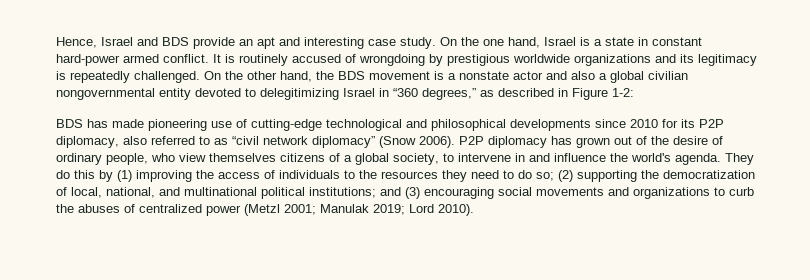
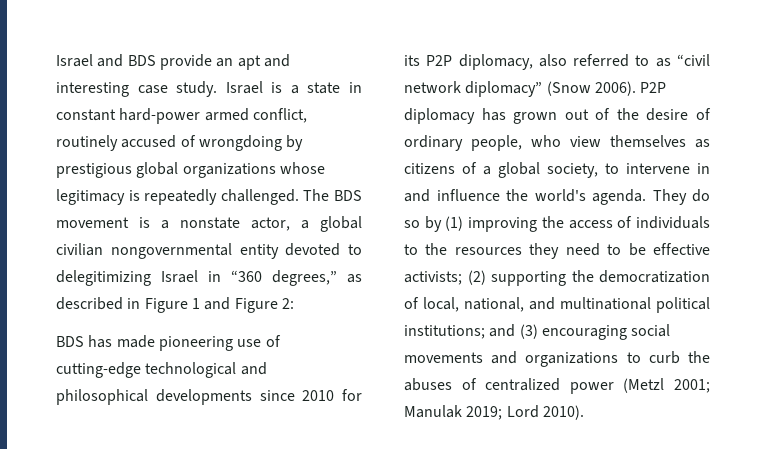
- Hence, Israel and BDS provide an apt and interesting case study.
+ Israel and BDS provide an apt and interesting case study.
- On the one hand, Israel is a state in constant hard-power armed conflict. It is routinely accused of wrongdoing by prestigious worldwide organizations and its legitimacy is repeatedly challenged. On the other hand, the BDS movement is a nonstate actor and also a global civilian nongovernmental entity devoted to delegitimizing Israel in “360 degrees,” as described in Figure 1-2:
+ Israel is a state in constant hard-power armed conflict, routinely accused of wrongdoing by prestigious global organizations whose legitimacy is repeatedly challenged. The BDS movement is a nonstate actor, a global civilian nongovernmental entity devoted to delegitimizing Israel in “360 degrees,” as described in Figure 1 and Figure 2:
- P2P diplomacy has grown out of the desire of ordinary people, who view themselves citizens of a global society, to intervene in and influence the world's agenda.
+ P2P diplomacy has grown out of the desire of ordinary people, who view themselves as citizens of a global society, to intervene in and influence the world's agenda.
- They do this by (1) improving the access of individuals to the resources they need to do so; (2) supporting the democratization of local, national, and multinational political institutions; and (3) encouraging social movements and organizations to curb the abuses of centralized power (Metzl 2001; Manulak 2019; Lord 2010).
+ They do so by (1) improving the access of individuals to the resources they need to be effective activists; (2) supporting the democratization of local, national, and multinational political institutions; and (3) encouraging social movements and organizations to curb the abuses of centralized power (Metzl 2001; Manulak 2019; Lord 2010).

